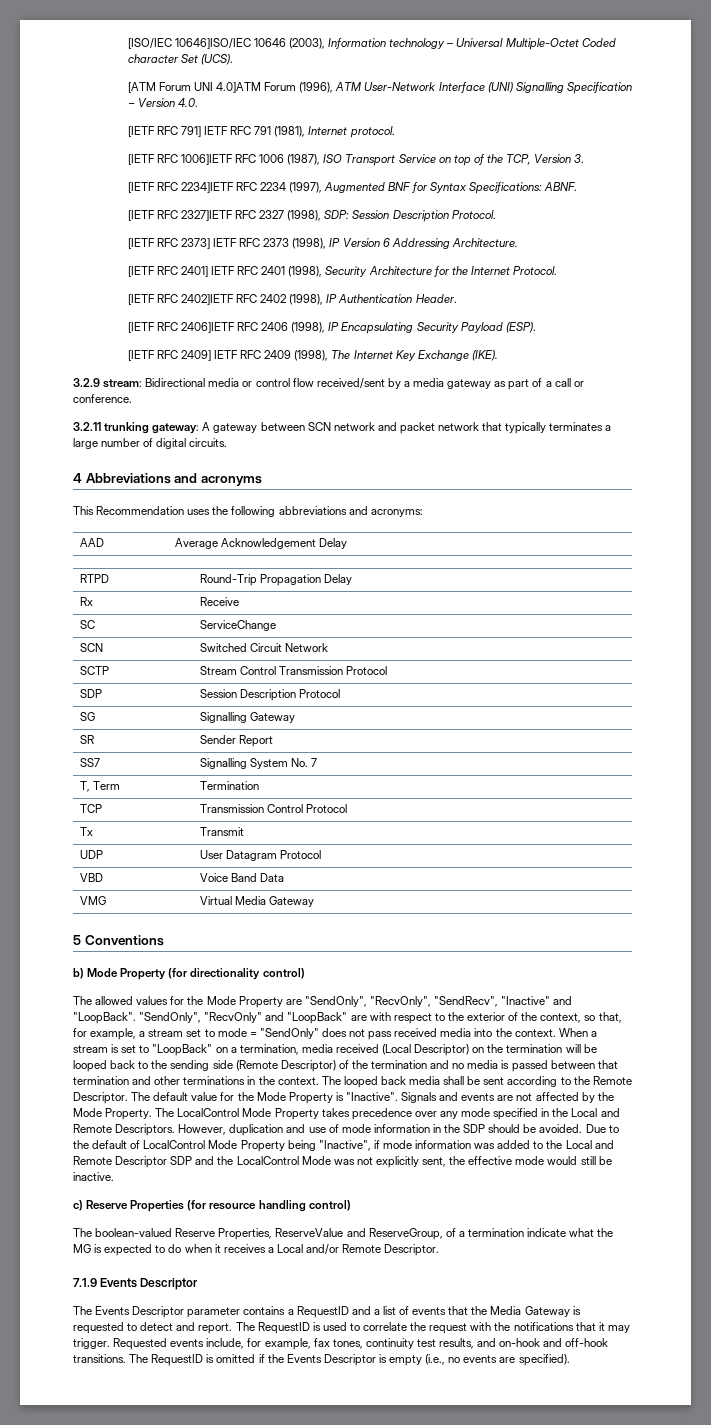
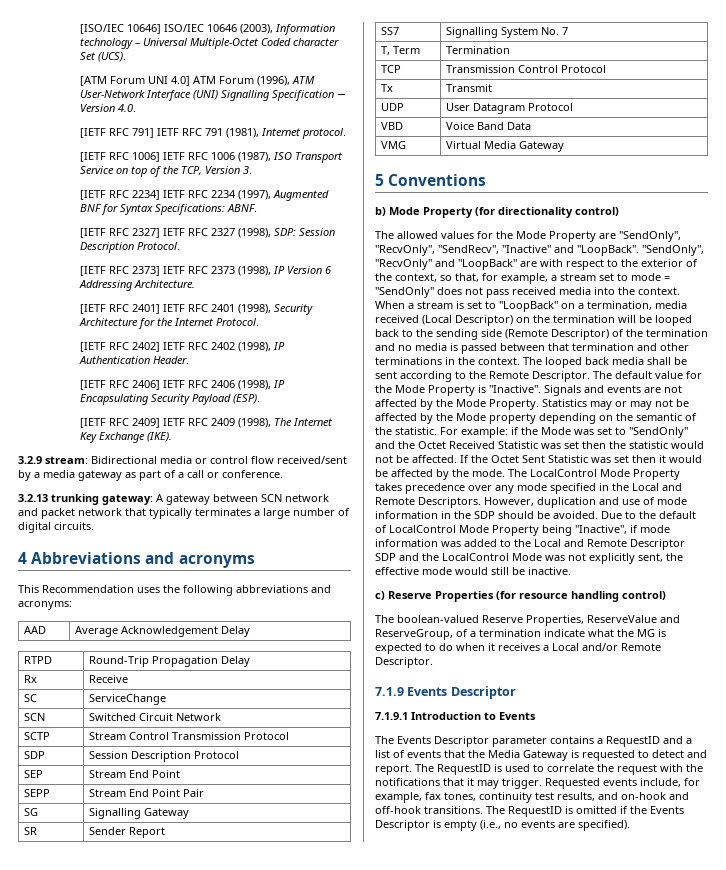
- [ISO/IEC 10646]ISO/IEC 10646 (2003), Information technology – Universal Multiple-Octet Coded character Set (UCS).
+ [ISO/IEC 10646] ISO/IEC 10646 (2003), Information technology – Universal Multiple-Octet Coded character Set (UCS).
- [ATM Forum UNI 4.0]ATM Forum (1996), ATM User-Network Interface (UNI) Signalling Specification − Version 4.0.
+ [ATM Forum UNI 4.0] ATM Forum (1996), ATM User-Network Interface (UNI) Signalling Specification − Version 4.0.
- [IETF RFC 1006]IETF RFC 1006 (1987), ISO Transport Service on top of the TCP, Version 3.
+ [IETF RFC 1006] IETF RFC 1006 (1987), ISO Transport Service on top of the TCP, Version 3.
- [IETF RFC 2234]IETF RFC 2234 (1997), Augmented BNF for Syntax Specifications: ABNF.
+ [IETF RFC 2234] IETF RFC 2234 (1997), Augmented BNF for Syntax Specifications: ABNF.
- [IETF RFC 2327]IETF RFC 2327 (1998), SDP: Session Description Protocol.
+ [IETF RFC 2327] IETF RFC 2327 (1998), SDP: Session Description Protocol.
- [IETF RFC 2402]IETF RFC 2402 (1998), IP Authentication Header.
+ [IETF RFC 2402] IETF RFC 2402 (1998), IP Authentication Header.
- [IETF RFC 2406]IETF RFC 2406 (1998), IP Encapsulating Security Payload (ESP).
+ [IETF RFC 2406] IETF RFC 2406 (1998), IP Encapsulating Security Payload (ESP).
- 3.2.11 trunking gateway: A gateway between SCN network and packet network that typically terminates a large number of digital circuits.
+ 3.2.13 trunking gateway: A gateway between SCN network and packet network that typically terminates a large number of digital circuits.
+ SEP | Stream End Point
+ SEPP | Stream End Point Pair
+ Statistics may or may not be affected by the Mode property depending on the semantic of the statistic. For example: if the Mode was set to "SendOnly" and the Octet Received Statistic was set then the statistic would not be affected. If the Octet Sent Statistic was set then it would be affected by the mode.
+ 7.1.9.1 Introduction to Events

